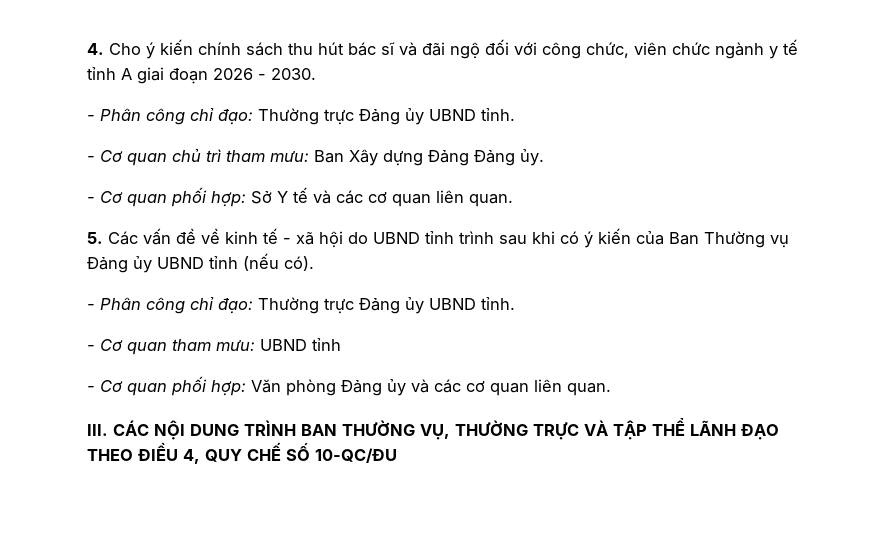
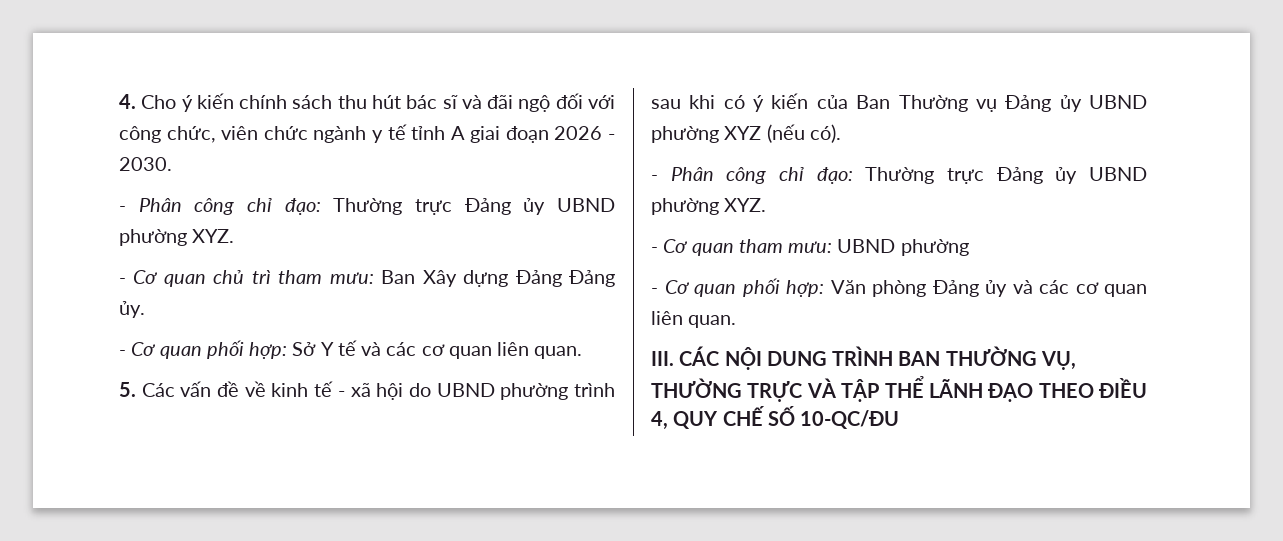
  4. Cho ý kiến chính sách thu hút bác sĩ và đãi ngộ đối với công chức, viên chức ngành y tế tỉnh A giai đoạn 2026 - 2030.
- - Phân công chỉ đạo: Thường trực Đảng ủy UBND tỉnh.
+ - Phân công chỉ đạo: Thường trực Đảng ủy UBND phường XYZ.
- 5. Các vấn đề về kinh tế - xã hội do UBND tỉnh trình sau khi có ý kiến của Ban Thường vụ Đảng ủy UBND tỉnh (nếu có).
- - Phân công chỉ đạo: Thường trực Đảng ủy UBND tỉnh.
+ 5. Các vấn đề về kinh tế - xã hội do UBND phường trình sau khi có ý kiến của Ban Thường vụ Đảng ủy UBND phường XYZ (nếu có).
+ - Phân công chỉ đạo: Thường trực Đảng ủy UBND phường XYZ.
- - Cơ quan tham mưu: UBND tỉnh
+ - Cơ quan tham mưu: UBND phường

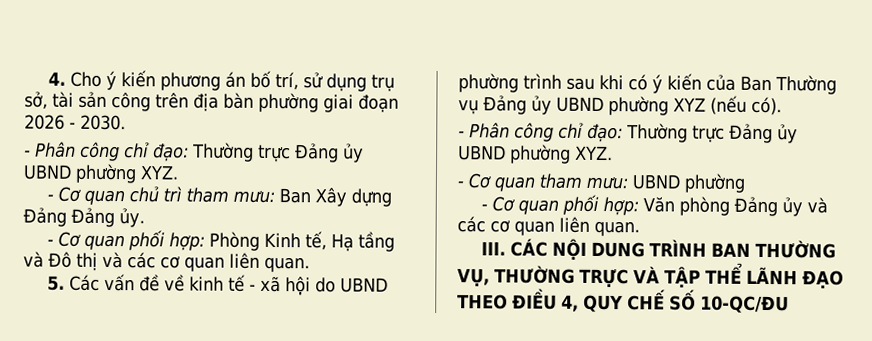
- 4. Cho ý kiến chính sách thu hút bác sĩ và đãi ngộ đối với công chức, viên chức ngành y tế tỉnh A giai đoạn 2026 - 2030.
+ 4. Cho ý kiến phương án bố trí, sử dụng trụ sở, tài sản công trên địa bàn phường giai đoạn 2026 - 2030.
- - Cơ quan phối hợp: Sở Y tế và các cơ quan liên quan.
+ - Cơ quan phối hợp: Phòng Kinh tế, Hạ tầng và Đô thị và các cơ quan liên quan.

